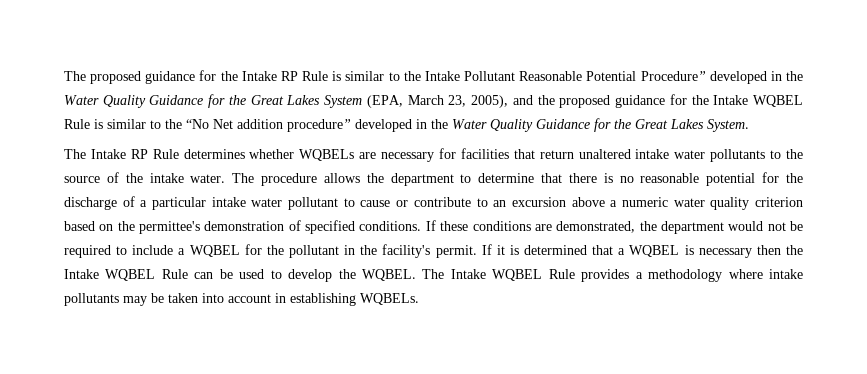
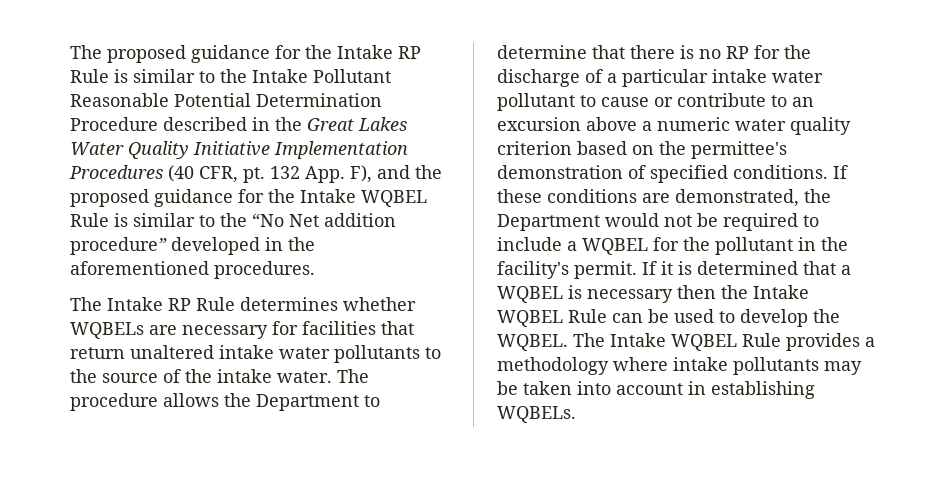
- The proposed guidance for the Intake RP Rule is similar to the Intake Pollutant Reasonable Potential Procedure” developed in the Water Quality Guidance for the Great Lakes System (EPA, March 23, 2005), and the proposed guidance for the Intake WQBEL Rule is similar to the “No Net addition procedure” developed in the Water Quality Guidance for the Great Lakes System.
+ The proposed guidance for the Intake RP Rule is similar to the Intake Pollutant Reasonable Potential Determination Procedure described in the Great Lakes Water Quality Initiative Implementation Procedures (40 CFR, pt. 132 App. F), and the proposed guidance for the Intake WQBEL Rule is similar to the “No Net addition procedure” developed in the aforementioned procedures.
- The procedure allows the department to determine that there is no reasonable potential for the discharge of a particular intake water pollutant to cause or contribute to an excursion above a numeric water quality criterion based on the permittee's demonstration of specified conditions.
+ The procedure allows the Department to determine that there is no RP for the discharge of a particular intake water pollutant to cause or contribute to an excursion above a numeric water quality criterion based on the permittee's demonstration of specified conditions.
- If these conditions are demonstrated, the department would not be required to include a WQBEL for the pollutant in the facility's permit.
+ If these conditions are demonstrated, the Department would not be required to include a WQBEL for the pollutant in the facility's permit.

